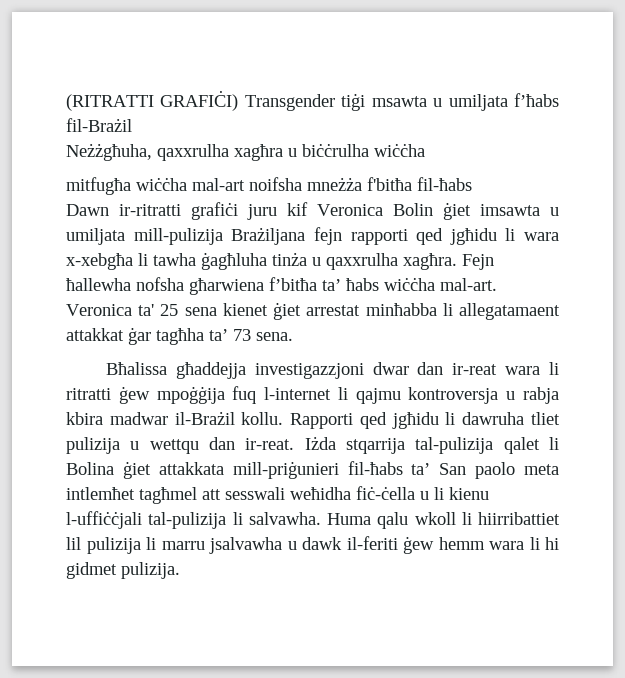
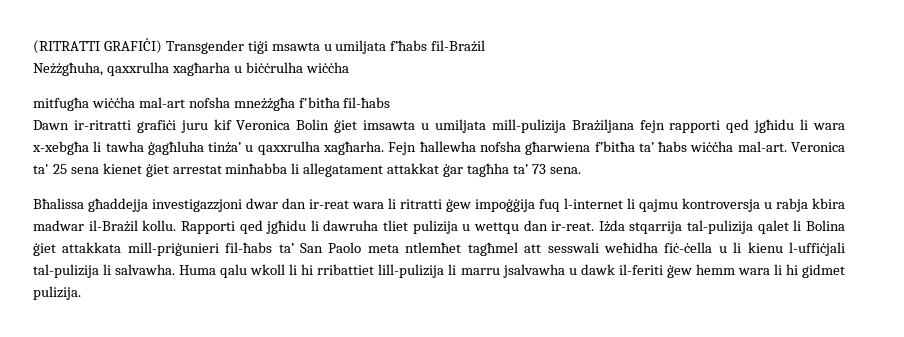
- Neżżgħuha, qaxxrulha xagħra u biċċrulha wiċċha
+ Neżżgħuha, qaxxrulha xagħarha u biċċrulha wiċċha
- mitfugħa wiċċha mal-art noifsha mneżża f'bitħa fil-ħabs
+ mitfugħa wiċċha mal-art nofsha mneżżgħa f'bitħa fil-ħabs
- Dawn ir-ritratti grafiċi juru kif Veronica Bolin ġiet imsawta u umiljata mill-pulizija Brażiljana fejn rapporti qed jgħidu li wara x-xebgħa li tawha ġagħluha tinża u qaxxrulha xagħra.
+ Dawn ir-ritratti grafiċi juru kif Veronica Bolin ġiet imsawta u umiljata mill-pulizija Brażiljana fejn rapporti qed jgħidu li wara x-xebgħa li tawha ġagħluha tinża’ u qaxxrulha xagħarha.
- Veronica ta' 25 sena kienet ġiet arrestat minħabba li allegatamaent attakkat ġar tagħha ta’ 73 sena.
+ Veronica ta' 25 sena kienet ġiet arrestat minħabba li allegatament attakkat ġar tagħha ta’ 73 sena.
- Bħalissa għaddejja investigazzjoni dwar dan ir-reat wara li ritratti ġew mpoġġija fuq l-internet li qajmu kontroversja u rabja kbira madwar il-Brażil kollu.
+ Bħalissa għaddejja investigazzjoni dwar dan ir-reat wara li ritratti ġew impoġġija fuq l-internet li qajmu kontroversja u rabja kbira madwar il-Brażil kollu.
- Iżda stqarrija tal-pulizija qalet li Bolina ġiet attakkata mill-priġunieri fil-ħabs ta’ San paolo meta intlemħet tagħmel att sesswali weħidha fiċ-ċella u li kienu l-uffiċċjali tal-pulizija li salvawha.
+ Iżda stqarrija tal-pulizija qalet li Bolina ġiet attakkata mill-priġunieri fil-ħabs ta’ San Paolo meta ntlemħet tagħmel att sesswali weħidha fiċ-ċella u li kienu l-uffiċjali tal-pulizija li salvawha.
- Huma qalu wkoll li hiirribattiet lil pulizija li marru jsalvawha u dawk il-feriti ġew hemm wara li hi gidmet pulizija.
+ Huma qalu wkoll li hi rribattiet lill-pulizija li marru jsalvawha u dawk il-feriti ġew hemm wara li hi gidmet pulizija.

